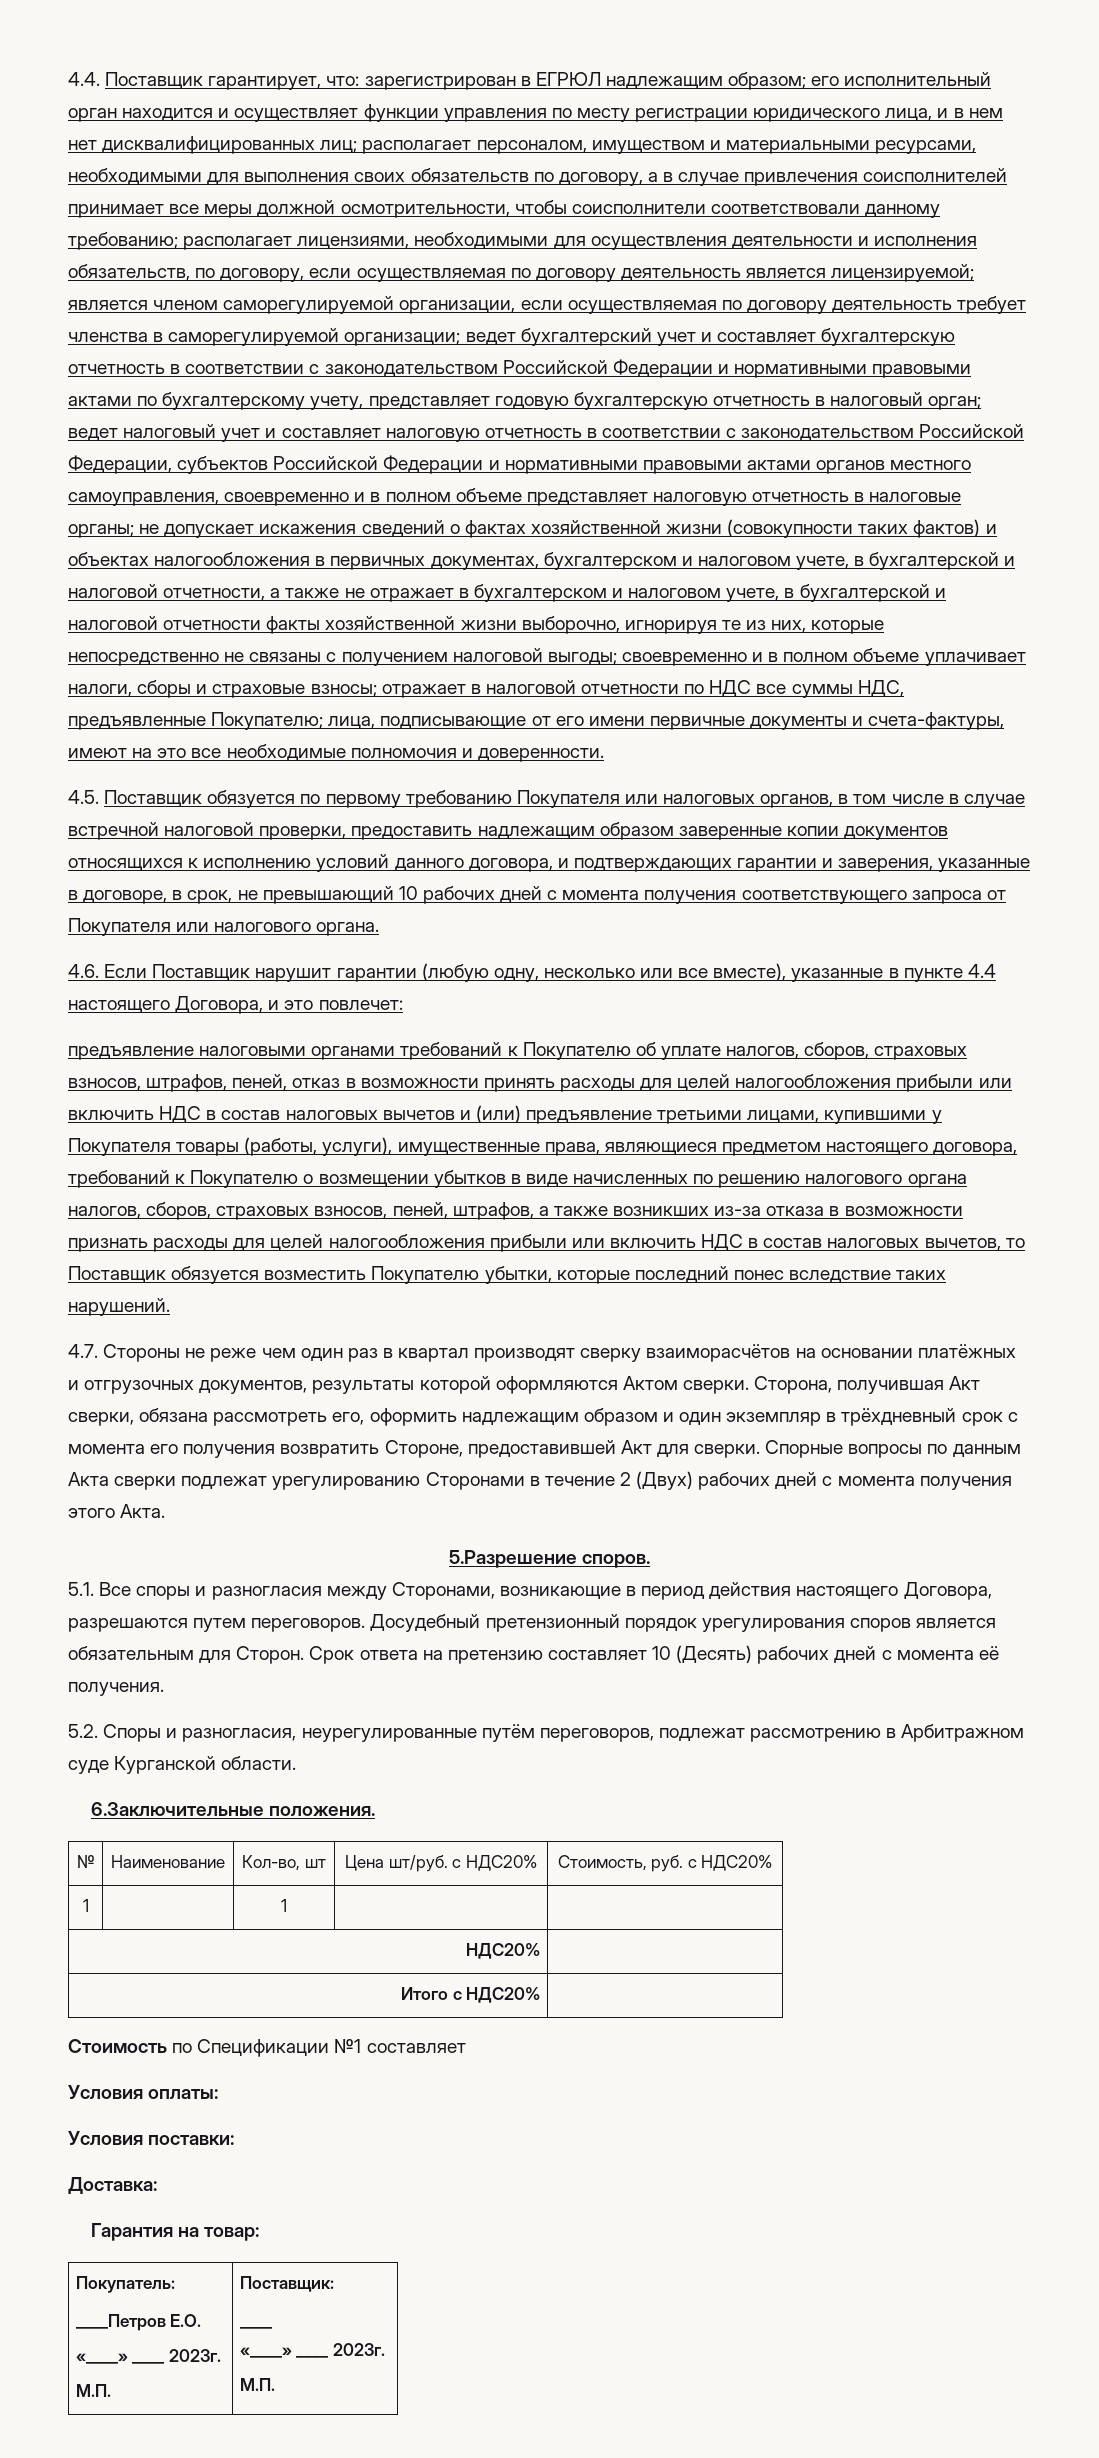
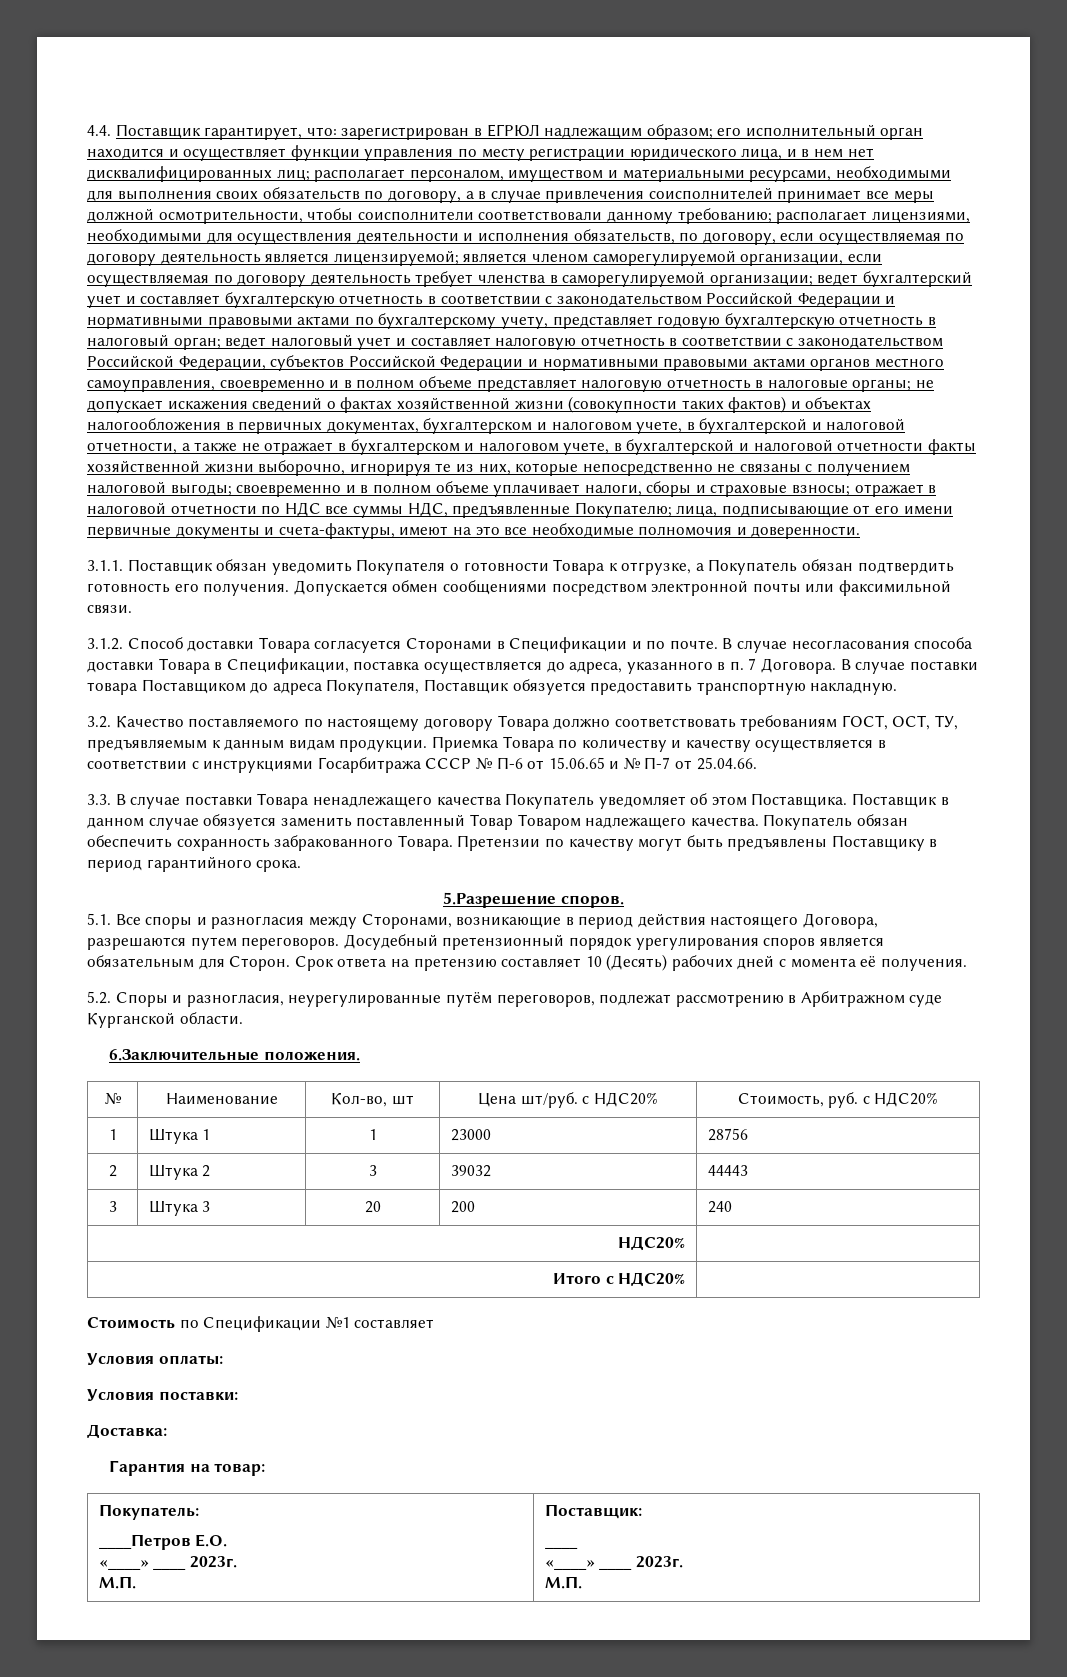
- 4.5. Поставщик обязуется по первому требованию Покупателя или налоговых органов, в том числе в случае встречной налоговой проверки, предоставить надлежащим образом заверенные копии документов относящихся к исполнению условий данного договора, и подтверждающих гарантии и заверения, указанные в договоре, в срок, не превышающий 10 рабочих дней с момента получения соответствующего запроса от Покупателя или налогового органа.
- 4.6. Если Поставщик нарушит гарантии (любую одну, несколько или все вместе), указанные в пункте 4.4 настоящего Договора, и это повлечет:
- предъявление налоговыми органами требований к Покупателю об уплате налогов, сборов, страховых взносов, штрафов, пеней, отказ в возможности принять расходы для целей налогообложения прибыли или включить НДС в состав налоговых вычетов и (или) предъявление третьими лицами, купившими у Покупателя товары (работы, услуги), имущественные права, являющиеся предметом настоящего договора, требований к Покупателю о возмещении убытков в виде начисленных по решению налогового органа налогов, сборов, страховых взносов, пеней, штрафов, а также возникших из-за отказа в возможности признать расходы для целей налогообложения прибыли или включить НДС в состав налоговых вычетов, то Поставщик обязуется возместить Покупателю убытки, которые последний понес вследствие таких нарушений.
- 4.7. Стороны не реже чем один раз в квартал производят сверку взаиморасчётов на основании платёжных и отгрузочных документов, результаты которой оформляются Актом сверки. Сторона, получившая Акт сверки, обязана рассмотреть его, оформить надлежащим образом и один экземпляр в трёхдневный срок с момента его получения возвратить Стороне, предоставившей Акт для сверки. Спорные вопросы по данным Акта сверки подлежат урегулированию Сторонами в течение 2 (Двух) рабочих дней с момента получения этого Акта.
+ 3.1.1. Поставщик обязан уведомить Покупателя о готовности Товара к отгрузке, а Покупатель обязан подтвердить готовность его получения. Допускается обмен сообщениями посредством электронной почты или факсимильной связи.
+ 3.1.2. Способ доставки Товара согласуется Сторонами в Спецификации и по почте. В случае несогласования способа доставки Товара в Спецификации, поставка осуществляется до адреса, указанного в п. 7 Договора. В случае поставки товара Поставщиком до адреса Покупателя, Поставщик обязуется предоставить транспортную накладную.
+ 3.2. Качество поставляемого по настоящему договору Товара должно соответствовать требованиям ГОСТ, ОСТ, ТУ, предъявляемым к данным видам продукции. Приемка Товара по количеству и качеству осуществляется в соответствии с инструкциями Госарбитража СССР № П-6 от 15.06.65 и № П-7 от 25.04.66.
+ 3.3. В случае поставки Товара ненадлежащего качества Покупатель уведомляет об этом Поставщика. Поставщик в данном случае обязуется заменить поставленный Товар Товаром надлежащего качества. Покупатель обязан обеспечить сохранность забракованного Товара. Претензии по качеству могут быть предъявлены Поставщику в период гарантийного срока.
- 1 | | 1 | |
+ 1 | Штука 1 | 1 | 23000 | 28756
+ 2 | Штука 2 | 3 | 39032 | 44443
+ 3 | Штука 3 | 20 | 200 | 240

